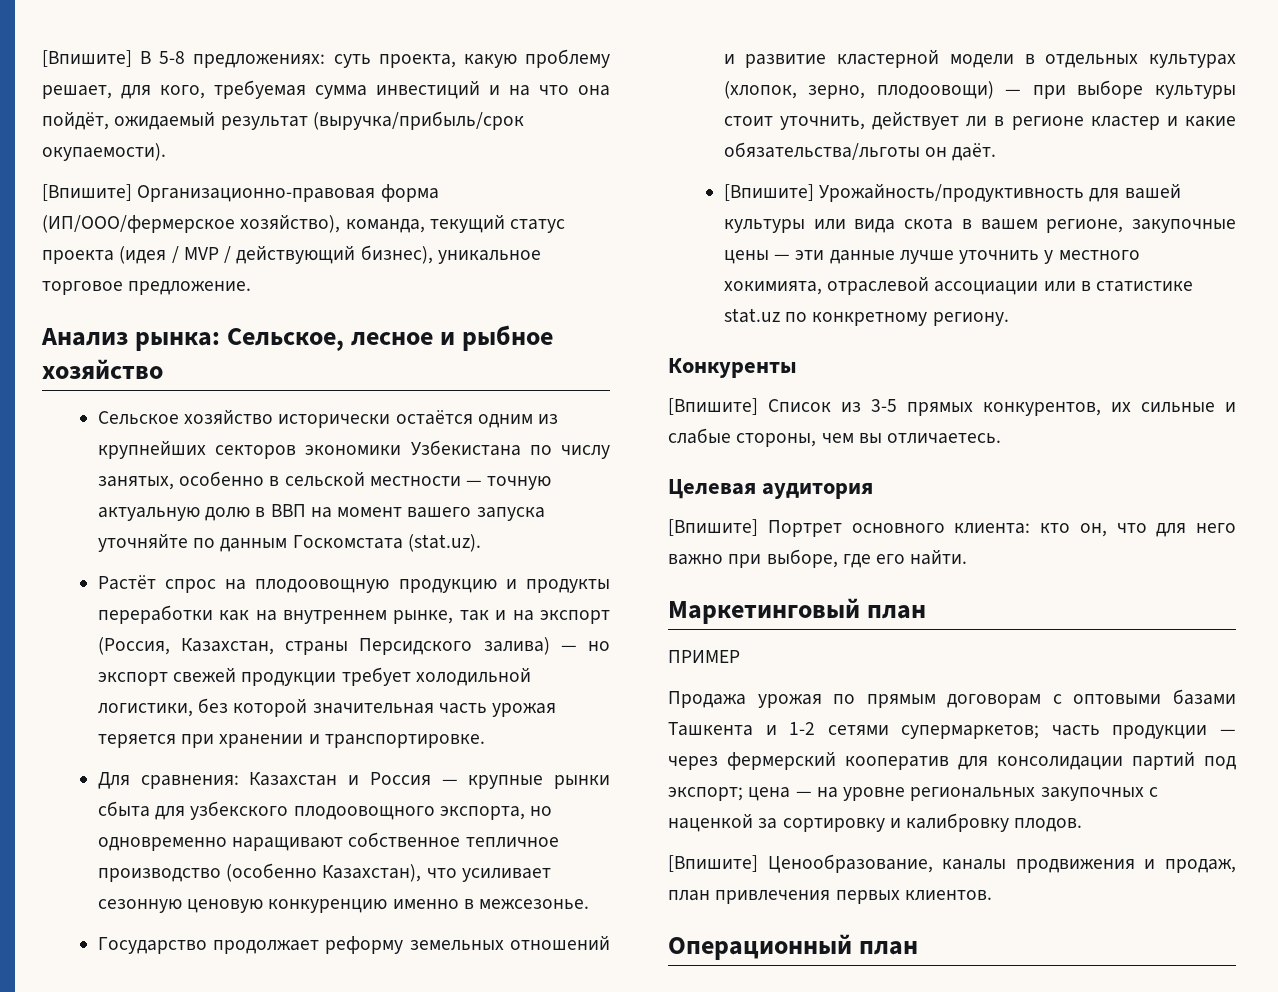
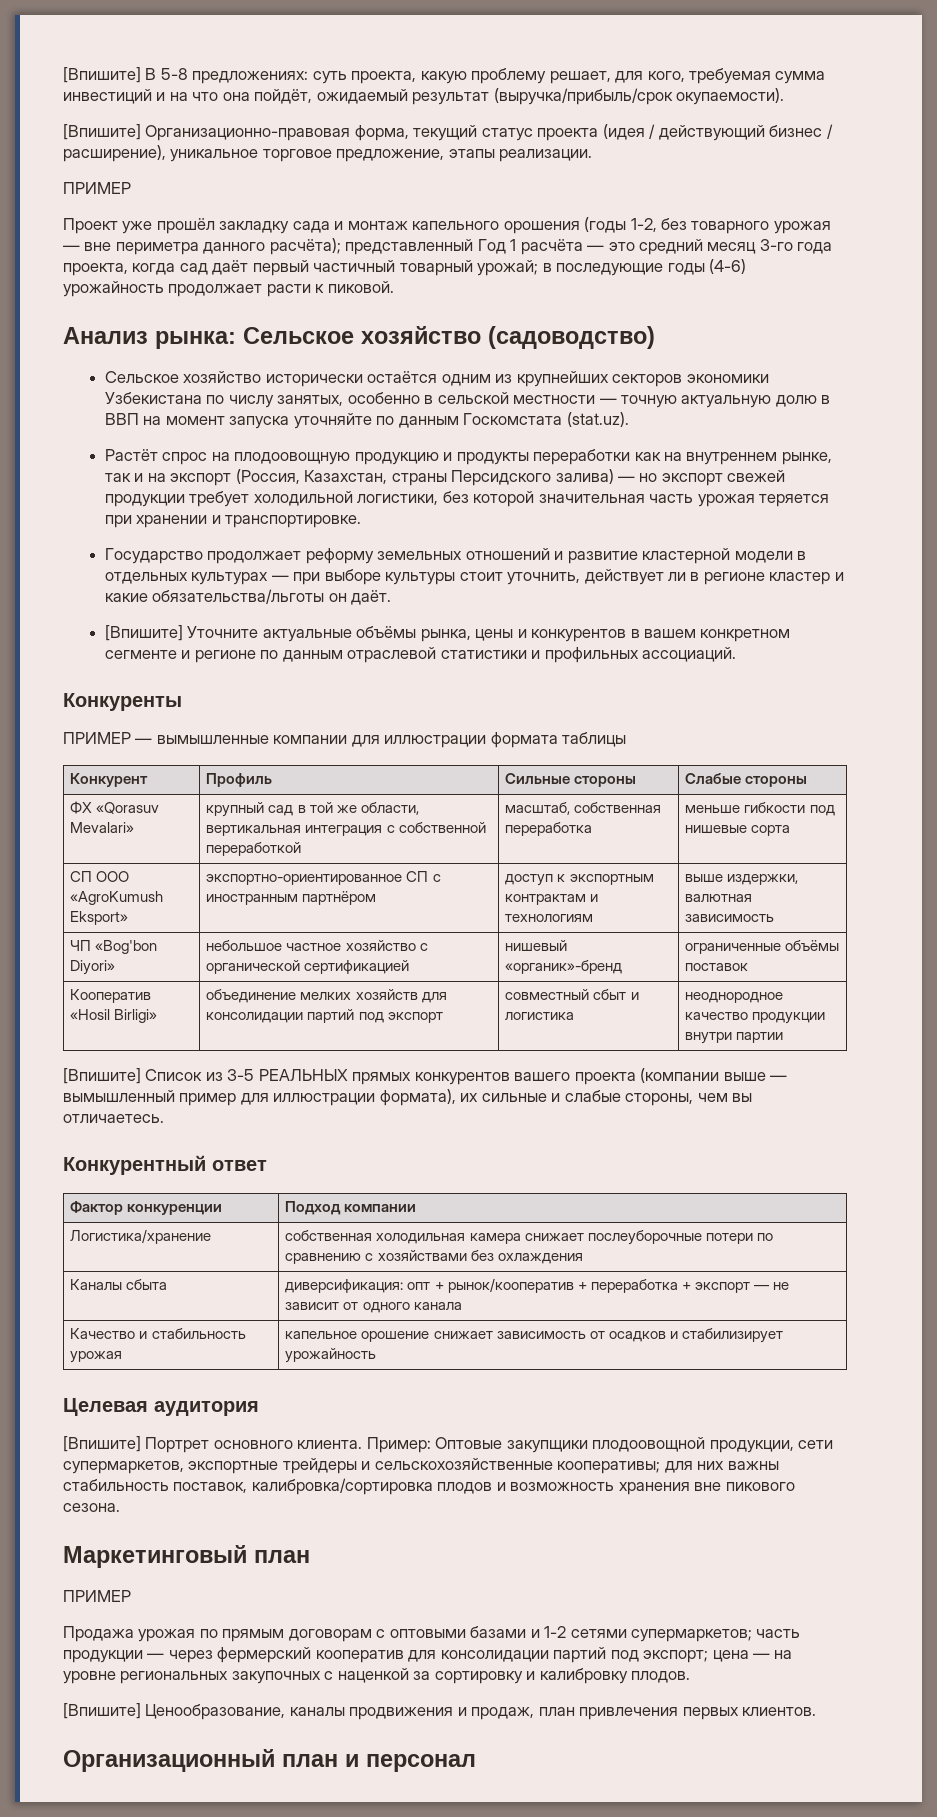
- [Впишите] Организационно-правовая форма (ИП/ООО/фермерское хозяйство), команда, текущий статус проекта (идея / MVP / действующий бизнес), уникальное торговое предложение.
- Анализ рынка: Сельское, лесное и рыбное хозяйство
+ [Впишите] Организационно-правовая форма, текущий статус проекта (идея / действующий бизнес / расширение), уникальное торговое предложение, этапы реализации.
+ ПРИМЕР
+ Проект уже прошёл закладку сада и монтаж капельного орошения (годы 1-2, без товарного урожая — вне периметра данного расчёта); представленный Год 1 расчёта — это средний месяц 3-го года проекта, когда сад даёт первый частичный товарный урожай; в последующие годы (4-6) урожайность продолжает расти к пиковой.
+ Анализ рынка: Сельское хозяйство (садоводство)
- Сельское хозяйство исторически остаётся одним из крупнейших секторов экономики Узбекистана по числу занятых, особенно в сельской местности — точную актуальную долю в ВВП на момент вашего запуска уточняйте по данным Госкомстата (stat.uz).
+ Сельское хозяйство исторически остаётся одним из крупнейших секторов экономики Узбекистана по числу занятых, особенно в сельской местности — точную актуальную долю в ВВП на момент запуска уточняйте по данным Госкомстата (stat.uz).
- Для сравнения: Казахстан и Россия — крупные рынки сбыта для узбекского плодоовощного экспорта, но одновременно наращивают собственное тепличное производство (особенно Казахстан), что усиливает сезонную ценовую конкуренцию именно в межсезонье.
- Государство продолжает реформу земельных отношений и развитие кластерной модели в отдельных культурах (хлопок, зерно, плодоовощи) — при выборе культуры стоит уточнить, действует ли в регионе кластер и какие обязательства/льготы он даёт.
+ Государство продолжает реформу земельных отношений и развитие кластерной модели в отдельных культурах — при выборе культуры стоит уточнить, действует ли в регионе кластер и какие обязательства/льготы он даёт.
- [Впишите] Урожайность/продуктивность для вашей культуры или вида скота в вашем регионе, закупочные цены — эти данные лучше уточнить у местного хокимията, отраслевой ассоциации или в статистике stat.uz по конкретному региону.
+ [Впишите] Уточните актуальные объёмы рынка, цены и конкурентов в вашем конкретном сегменте и регионе по данным отраслевой статистики и профильных ассоциаций.
  Конкуренты
- [Впишите] Список из 3-5 прямых конкурентов, их сильные и слабые стороны, чем вы отличаетесь.
+ ПРИМЕР — вымышленные компании для иллюстрации формата таблицы
+ Конкурент | Профиль | Сильные стороны | Слабые стороны
+ ФХ «Qorasuv Mevalari» | крупный сад в той же области, вертикальная интеграция с собственной переработкой | масштаб, собственная переработка | меньше гибкости под нишевые сорта
+ СП ООО «AgroKumush Eksport» | экспортно-ориентированное СП с иностранным партнёром | доступ к экспортным контрактам и технологиям | выше издержки, валютная зависимость
+ ЧП «Bog'bon Diyori» | небольшое частное хозяйство с органической сертификацией | нишевый «органик»-бренд | ограниченные объёмы поставок
+ Кооператив «Hosil Birligi» | объединение мелких хозяйств для консолидации партий под экспорт | совместный сбыт и логистика | неоднородное качество продукции внутри партии
+ [Впишите] Список из 3-5 РЕАЛЬНЫХ прямых конкурентов вашего проекта (компании выше — вымышленный пример для иллюстрации формата), их сильные и слабые стороны, чем вы отличаетесь.
+ Конкурентный ответ
+ Фактор конкуренции | Подход компании
+ Логистика/хранение | собственная холодильная камера снижает послеуборочные потери по сравнению с хозяйствами без охлаждения
+ Каналы сбыта | диверсификация: опт + рынок/кооператив + переработка + экспорт — не зависит от одного канала
+ Качество и стабильность урожая | капельное орошение снижает зависимость от осадков и стабилизирует урожайность
- [Впишите] Портрет основного клиента: кто он, что для него важно при выборе, где его найти.
+ [Впишите] Портрет основного клиента. Пример: Оптовые закупщики плодоовощной продукции, сети супермаркетов, экспортные трейдеры и сельскохозяйственные кооперативы; для них важны стабильность поставок, калибровка/сортировка плодов и возможность хранения вне пикового сезона.
- Продажа урожая по прямым договорам с оптовыми базами Ташкента и 1-2 сетями супермаркетов; часть продукции — через фермерский кооператив для консолидации партий под экспорт; цена — на уровне региональных закупочных с наценкой за сортировку и калибровку плодов.
+ Продажа урожая по прямым договорам с оптовыми базами и 1-2 сетями супермаркетов; часть продукции — через фермерский кооператив для консолидации партий под экспорт; цена — на уровне региональных закупочных с наценкой за сортировку и калибровку плодов.
- Операционный план
+ Организационный план и персонал

